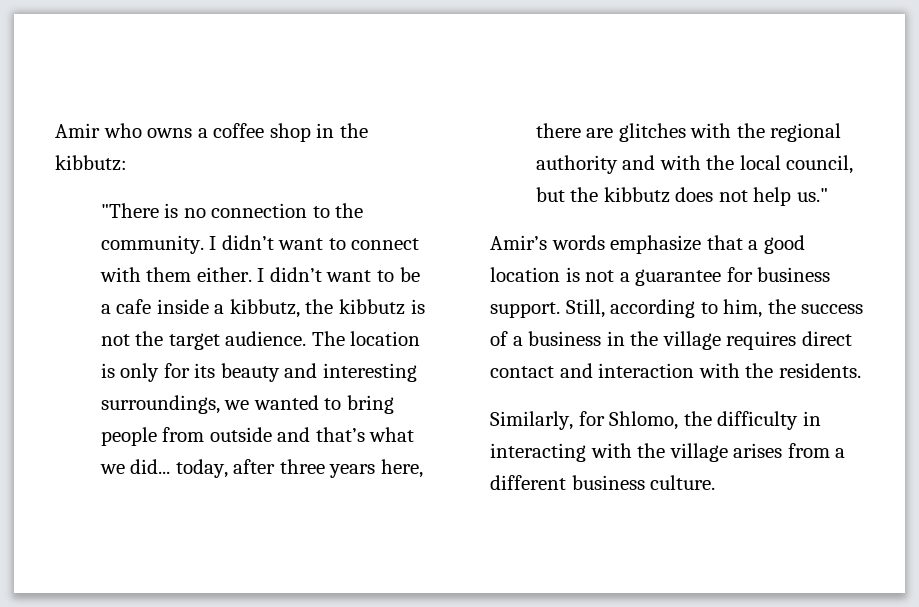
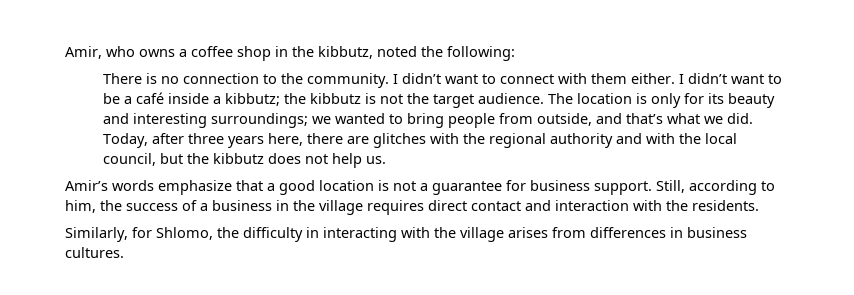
- Amir who owns a coffee shop in the kibbutz:
- "There is no connection to the community.
+ Amir, who owns a coffee shop in the kibbutz, noted the following:
+ There is no connection to the community.
- I didn’t want to be a cafe inside a kibbutz, the kibbutz is not the target audience.
+ I didn’t want to be a café inside a kibbutz; the kibbutz is not the target audience.
- The location is only for its beauty and interesting surroundings, we wanted to bring people from outside and that’s what we did... today, after three years here, there are glitches with the regional authority and with the local council, but the kibbutz does not help us."
+ The location is only for its beauty and interesting surroundings; we wanted to bring people from outside, and that’s what we did. Today, after three years here, there are glitches with the regional authority and with the local council, but the kibbutz does not help us.
- Similarly, for Shlomo, the difficulty in interacting with the village arises from a different business culture.
+ Similarly, for Shlomo, the difficulty in interacting with the village arises from differences in business cultures.

